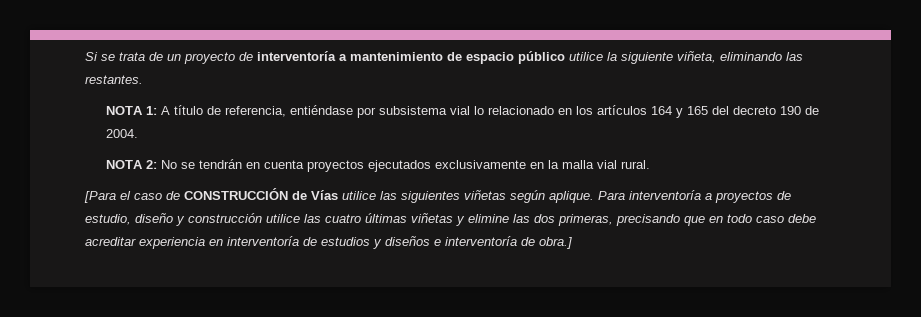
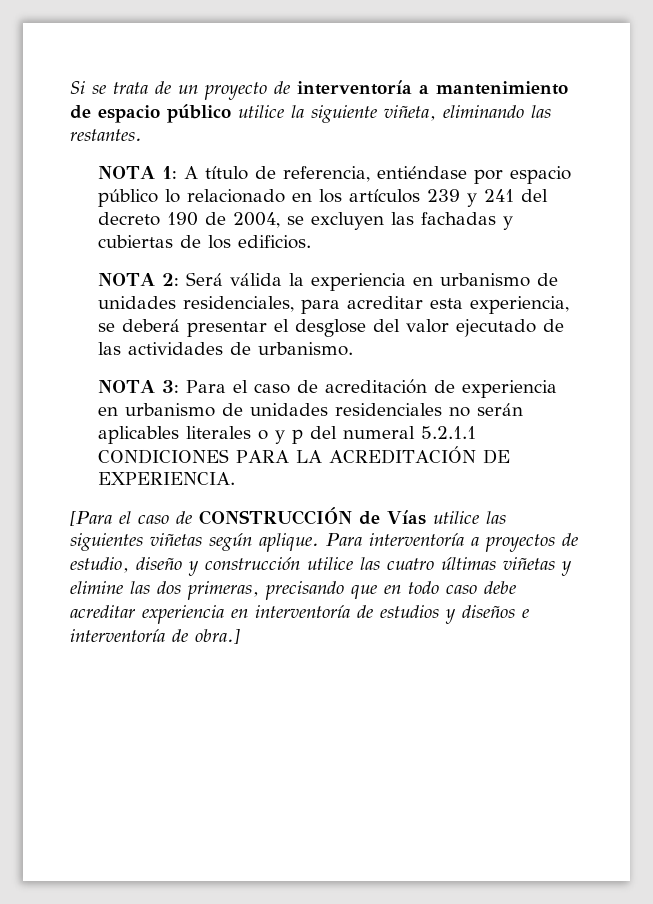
- NOTA 1: A título de referencia, entiéndase por subsistema vial lo relacionado en los artículos 164 y 165 del decreto 190 de 2004.
- NOTA 2: No se tendrán en cuenta proyectos ejecutados exclusivamente en la malla vial rural.
+ NOTA 1: A título de referencia, entiéndase por espacio público lo relacionado en los artículos 239 y 241 del decreto 190 de 2004, se excluyen las fachadas y cubiertas de los edificios.
+ NOTA 2: Será válida la experiencia en urbanismo de unidades residenciales, para acreditar esta experiencia, se deberá presentar el desglose del valor ejecutado de las actividades de urbanismo.
+ NOTA 3: Para el caso de acreditación de experiencia en urbanismo de unidades residenciales no serán aplicables literales o y p del numeral 5.2.1.1 CONDICIONES PARA LA ACREDITACIÓN DE EXPERIENCIA.

